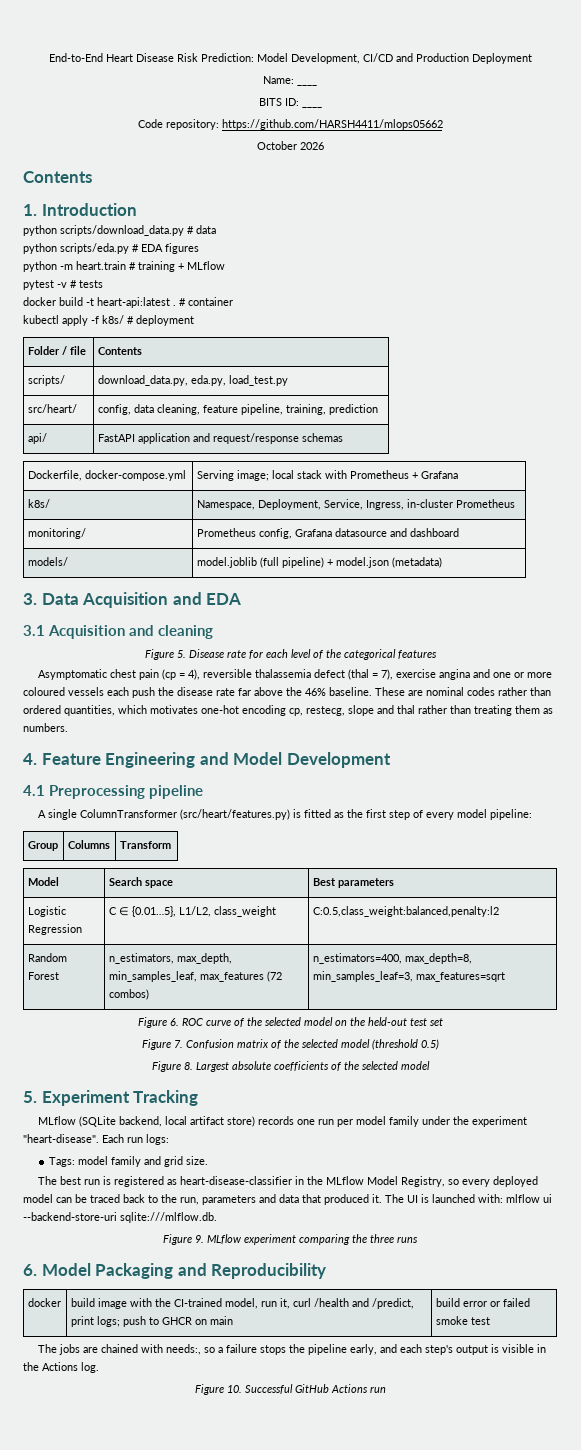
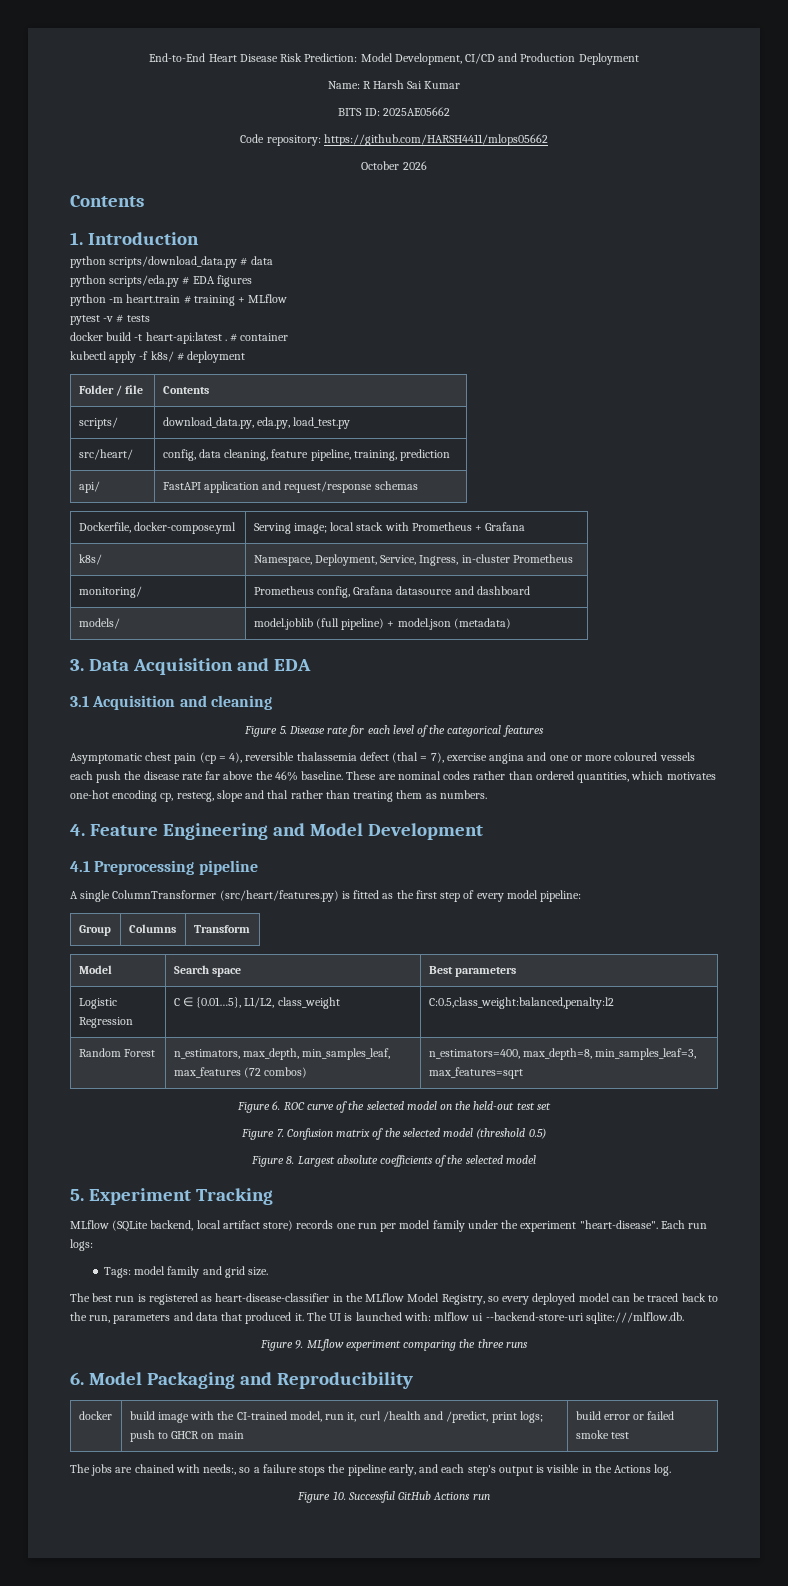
- Name: ____
+ Name: R Harsh Sai Kumar
- BITS ID: ____
+ BITS ID: 2025AE05662

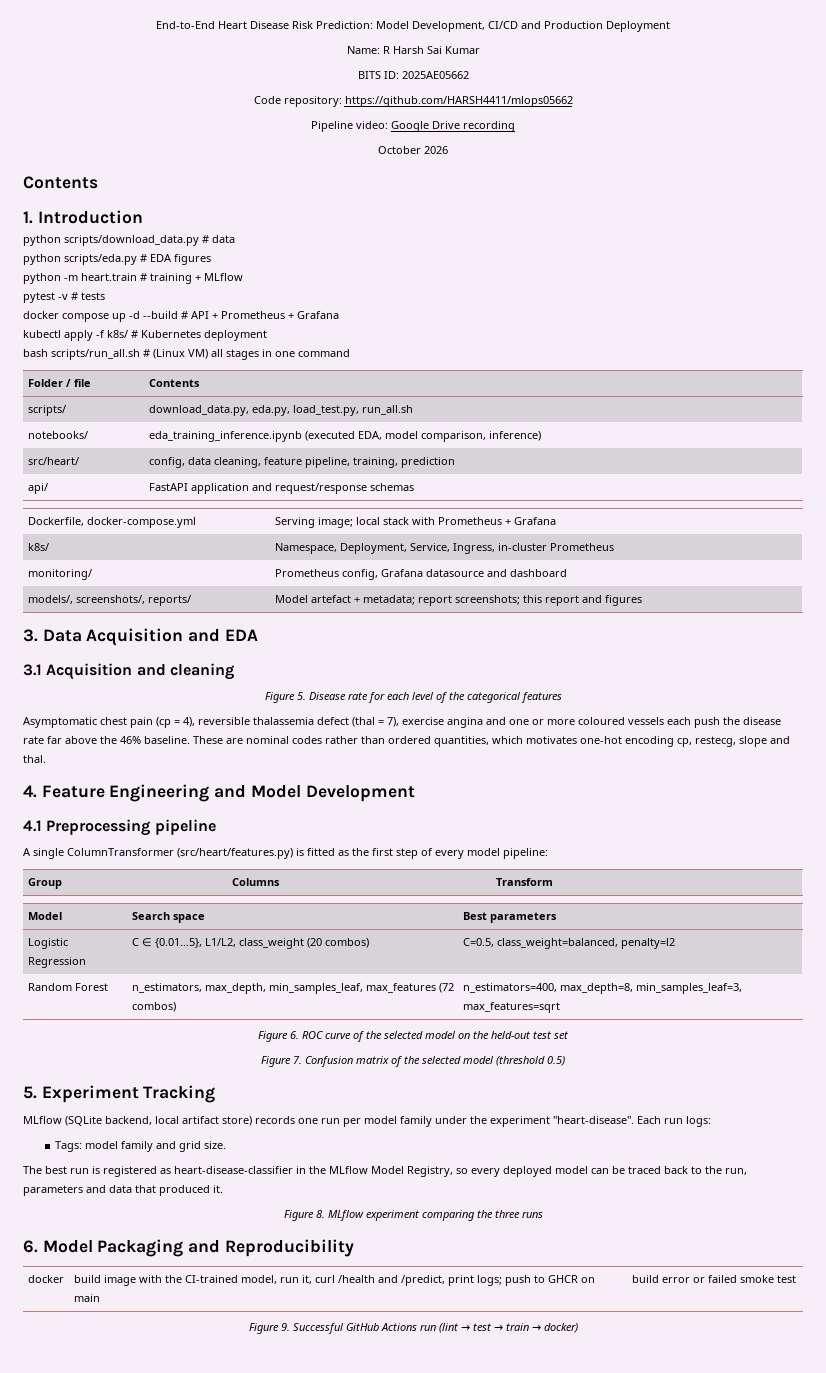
+ Pipeline video: Google Drive recording
- docker build -t heart-api:latest . # container
+ docker compose up -d --build # API + Prometheus + Grafana
- kubectl apply -f k8s/ # deployment
+ kubectl apply -f k8s/ # Kubernetes deployment
+ bash scripts/run_all.sh # (Linux VM) all stages in one command
- scripts/ | download_data.py, eda.py, load_test.py
+ scripts/ | download_data.py, eda.py, load_test.py, run_all.sh
+ notebooks/ | eda_training_inference.ipynb (executed EDA, model comparison, inference)
- models/ | model.joblib (full pipeline) + model.json (metadata)
+ models/, screenshots/, reports/ | Model artefact + metadata; report screenshots; this report and figures
- These are nominal codes rather than ordered quantities, which motivates one-hot encoding cp, restecg, slope and thal rather than treating them as numbers.
+ These are nominal codes rather than ordered quantities, which motivates one-hot encoding cp, restecg, slope and thal.
- Logistic Regression | C ∈ {0.01…5}, L1/L2, class_weight | C:0.5,class_weight:balanced,penalty:l2
+ Logistic Regression | C ∈ {0.01…5}, L1/L2, class_weight (20 combos) | C=0.5, class_weight=balanced, penalty=l2
- Figure 8. Largest absolute coefficients of the selected model
- The best run is registered as heart-disease-classifier in the MLflow Model Registry, so every deployed model can be traced back to the run, parameters and data that produced it. The UI is launched with: mlflow ui --backend-store-uri sqlite:///mlflow.db.
- Figure 9. MLflow experiment comparing the three runs
+ The best run is registered as heart-disease-classifier in the MLflow Model Registry, so every deployed model can be traced back to the run, parameters and data that produced it.
+ Figure 8. MLflow experiment comparing the three runs
- The jobs are chained with needs:, so a failure stops the pipeline early, and each step's output is visible in the Actions log.
- Figure 10. Successful GitHub Actions run
+ Figure 9. Successful GitHub Actions run (lint → test → train → docker)

